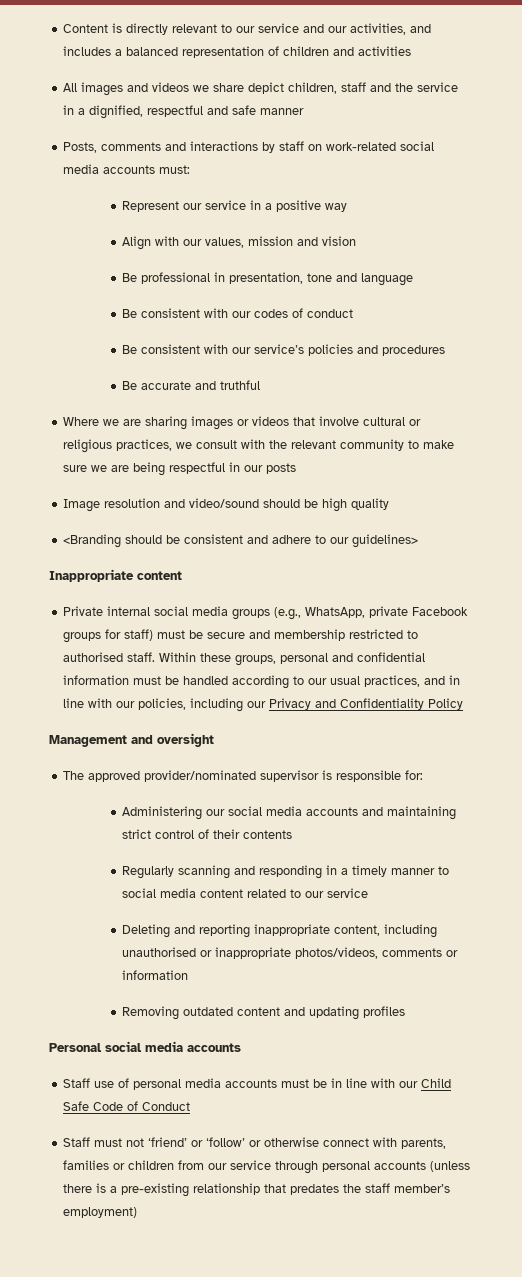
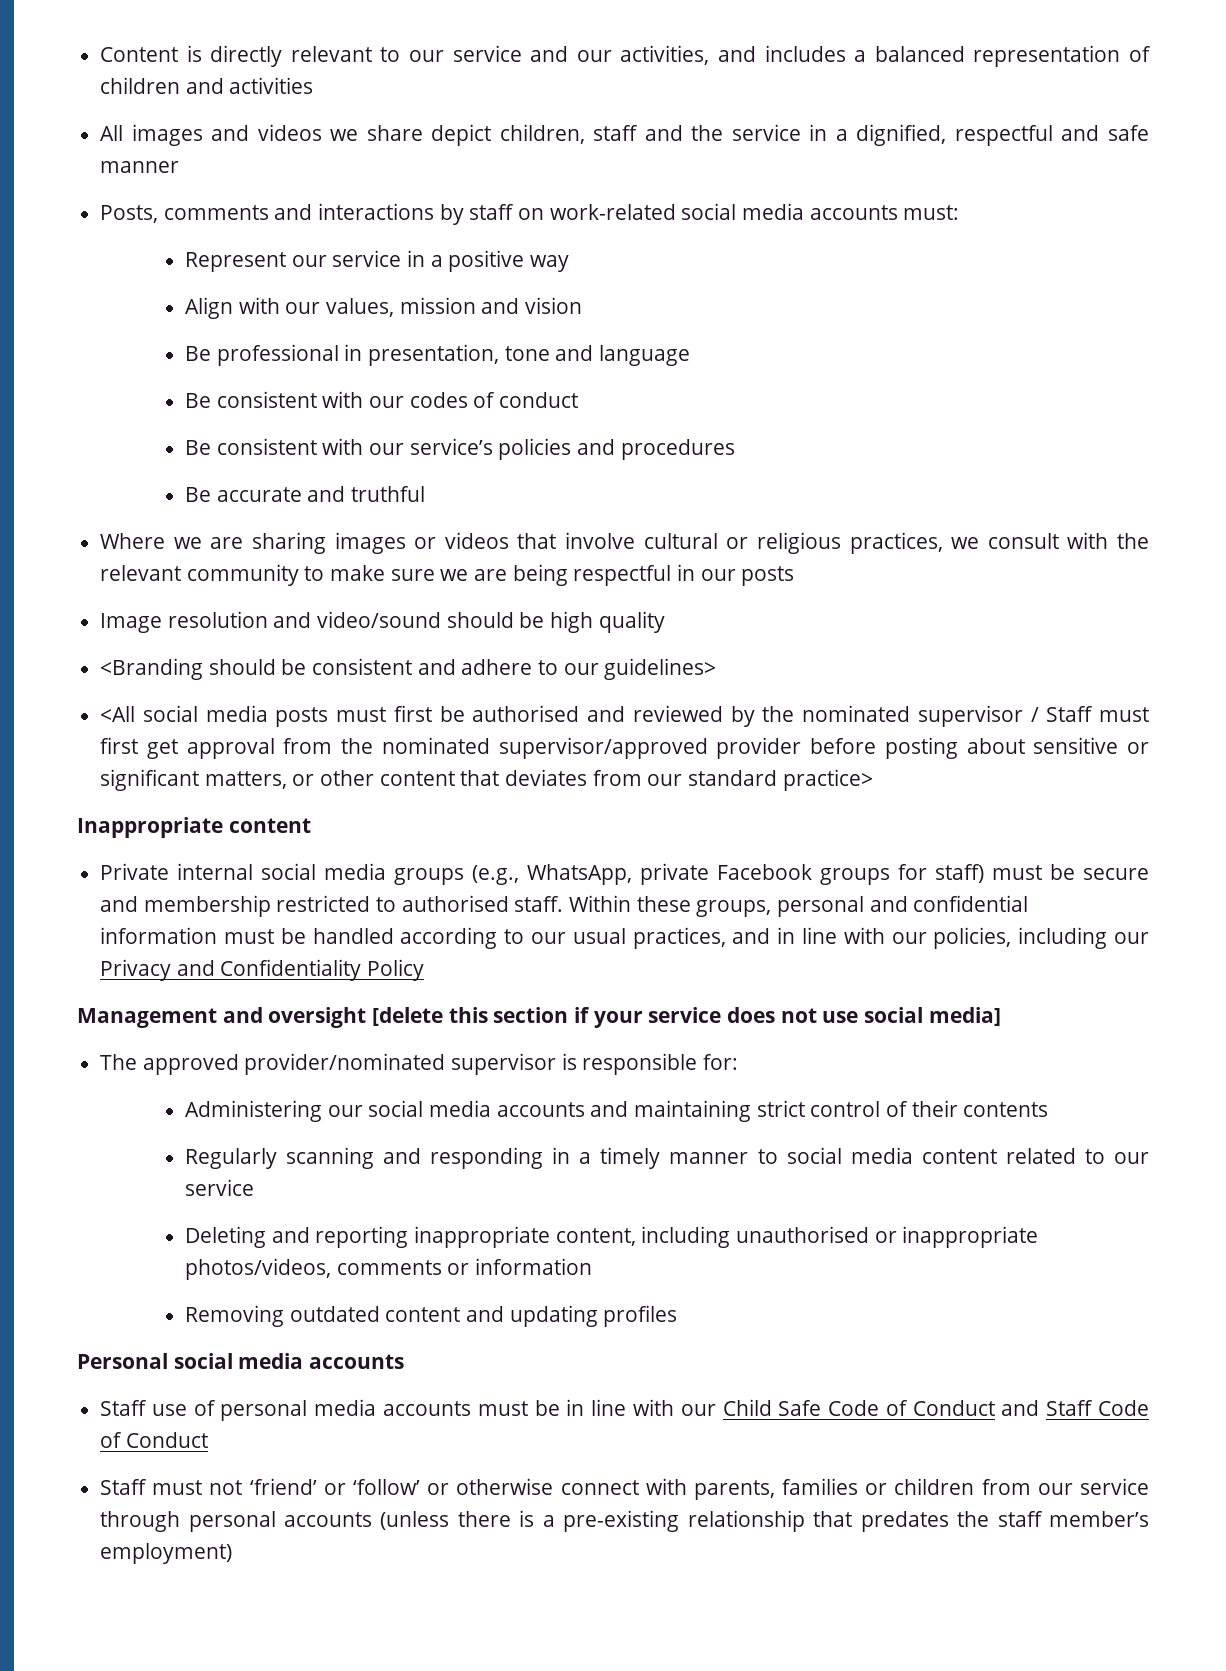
+ <All social media posts must first be authorised and reviewed by the nominated supervisor / Staff must first get approval from the nominated supervisor/approved provider before posting about sensitive or significant matters, or other content that deviates from our standard practice>
- Management and oversight
+ Management and oversight [delete this section if your service does not use social media]
- Staff use of personal media accounts must be in line with our Child Safe Code of Conduct
+ Staff use of personal media accounts must be in line with our Child Safe Code of Conduct and Staff Code of Conduct

